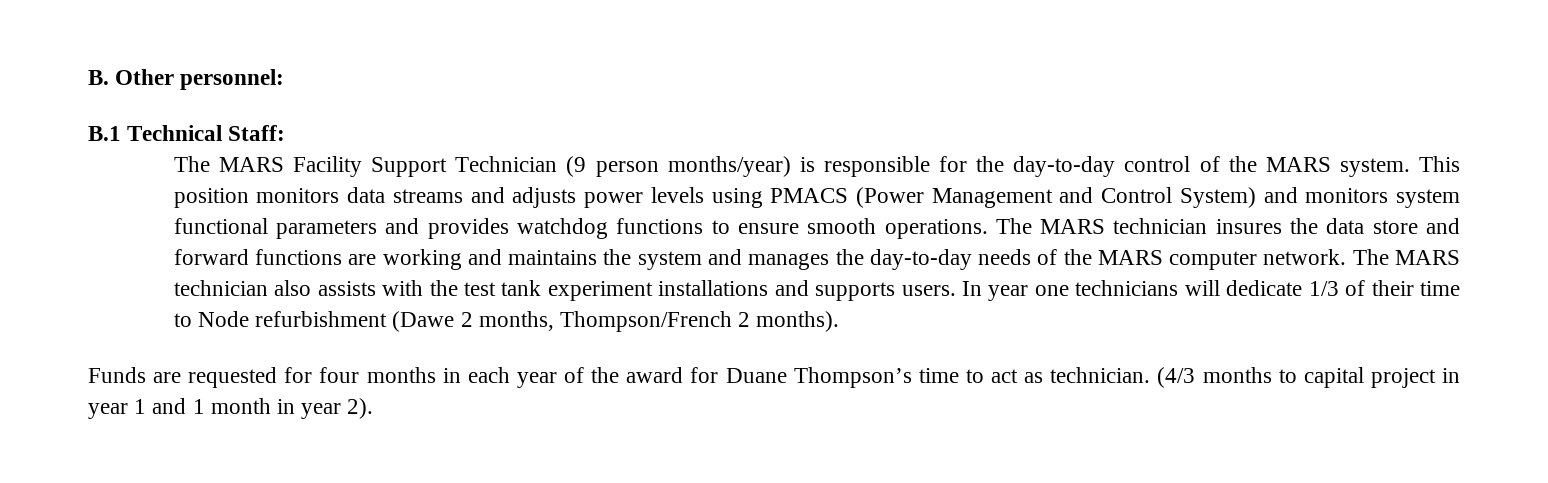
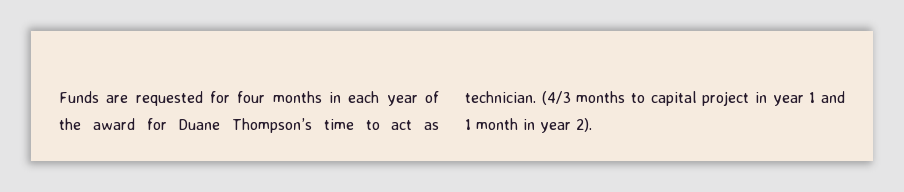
- B. Other personnel:
- B.1 Technical Staff:
- The MARS Facility Support Technician (9 person months/year) is responsible for the day-to-day control of the MARS system. This position monitors data streams and adjusts power levels using PMACS (Power Management and Control System) and monitors system functional parameters and provides watchdog functions to ensure smooth operations. The MARS technician insures the data store and forward functions are working and maintains the system and manages the day-to-day needs of the MARS computer network. The MARS technician also assists with the test tank experiment installations and supports users. In year one technicians will dedicate 1/3 of their time to Node refurbishment (Dawe 2 months, Thompson/French 2 months).

